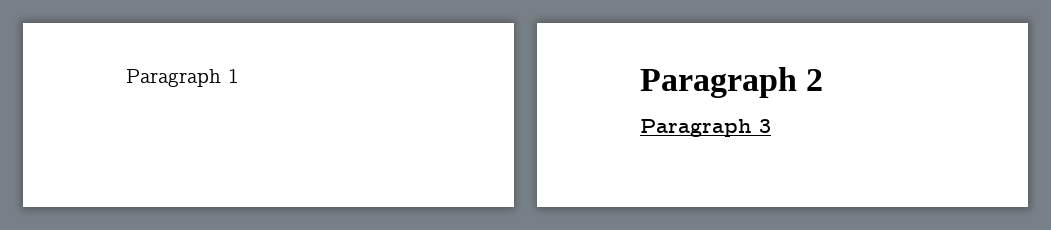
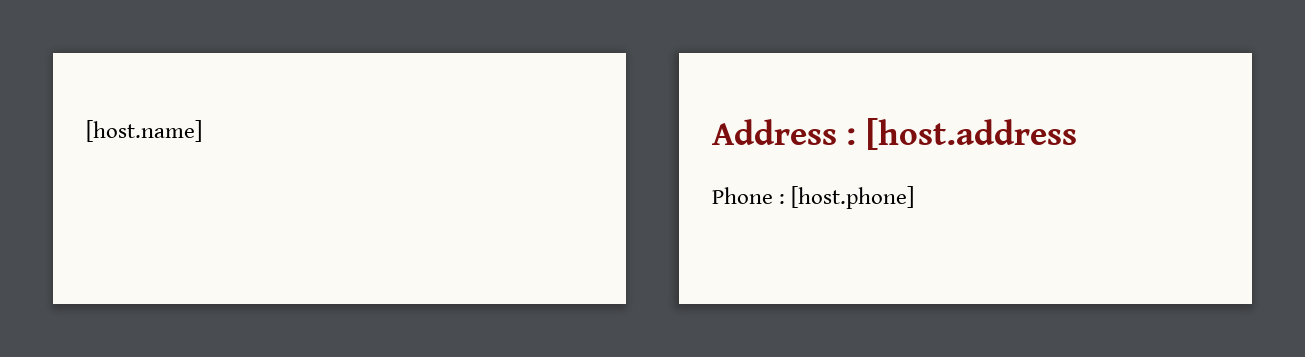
- Paragraph 1
- Paragraph 2
- Paragraph 3
+ [host.name]
+ Address : [host.address
+ Phone : [host.phone]

